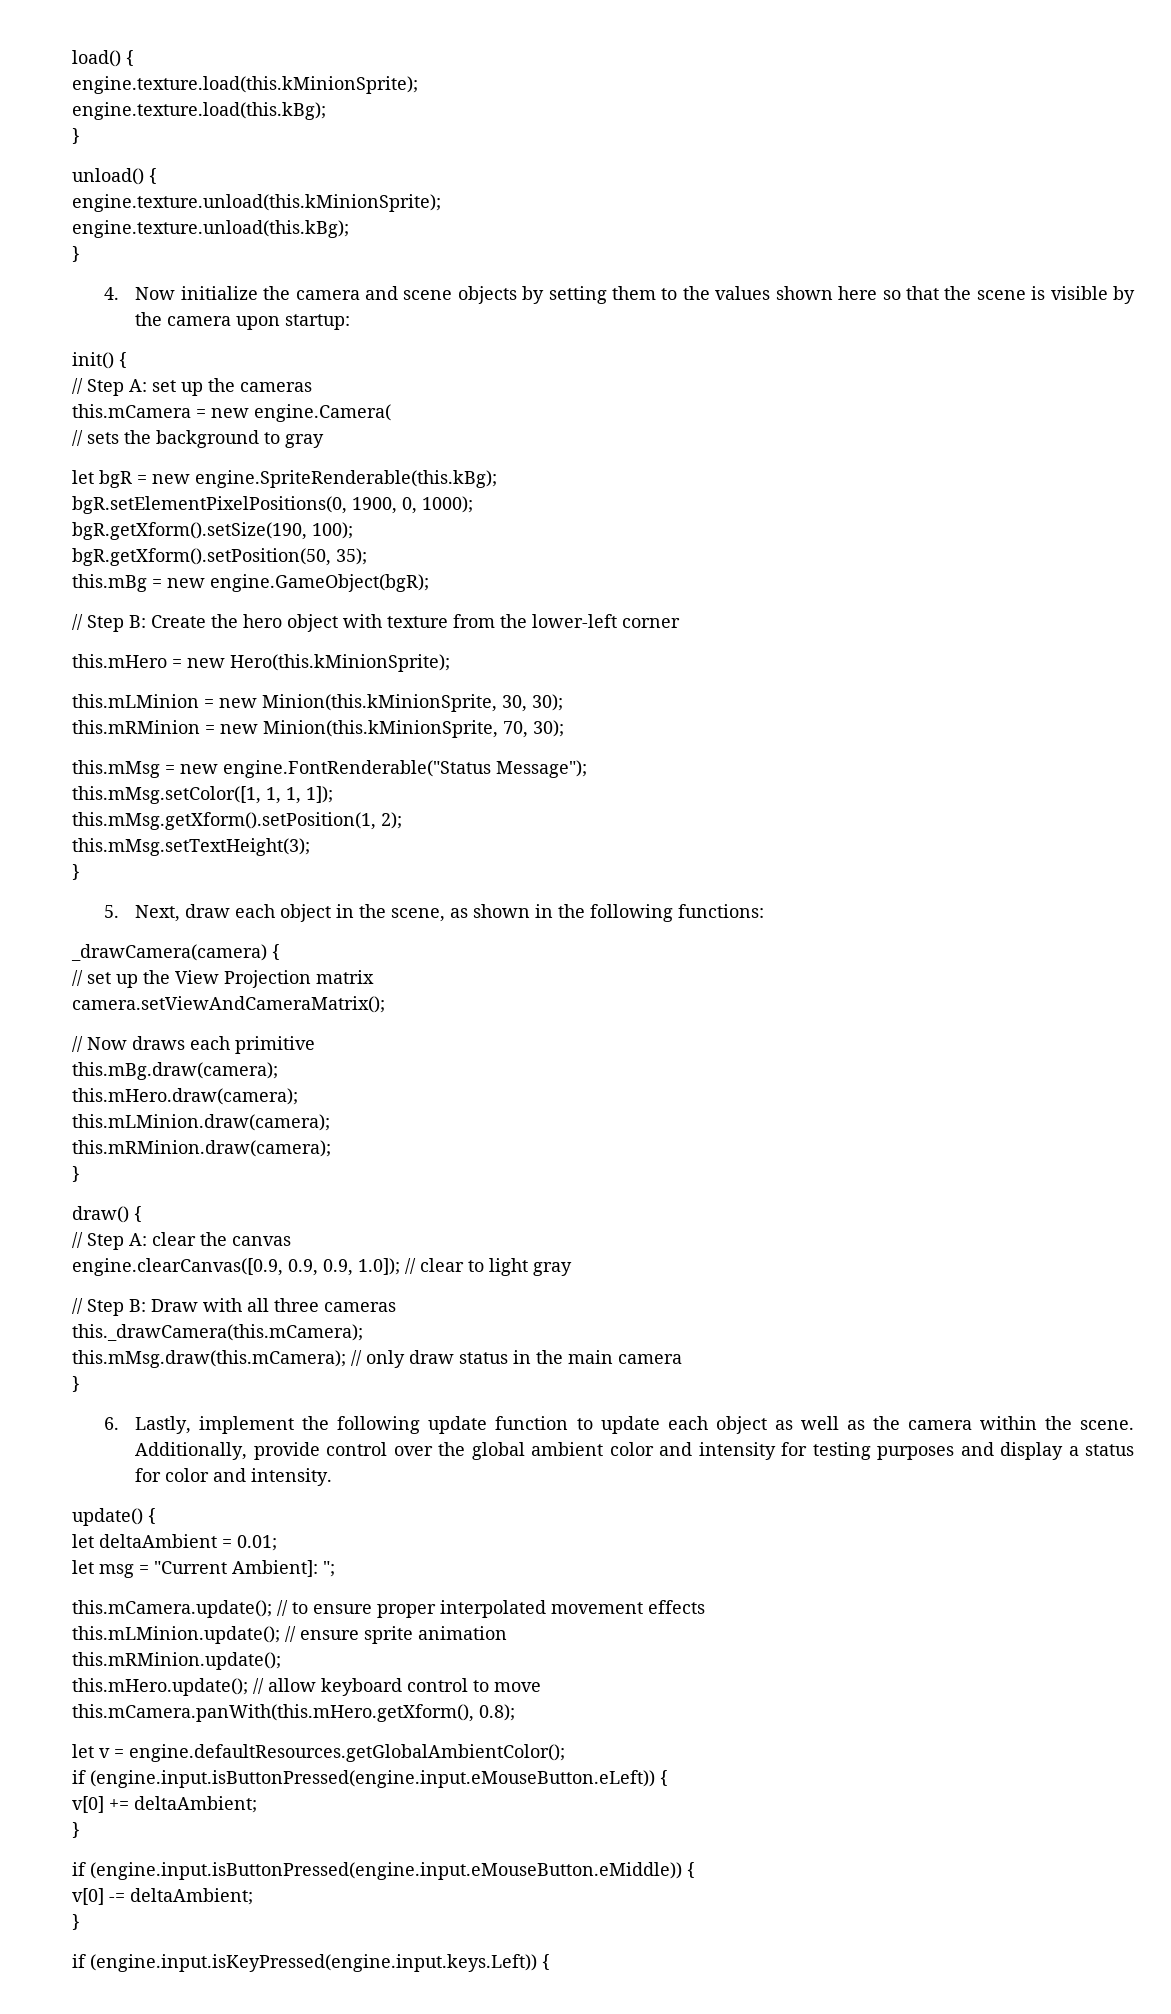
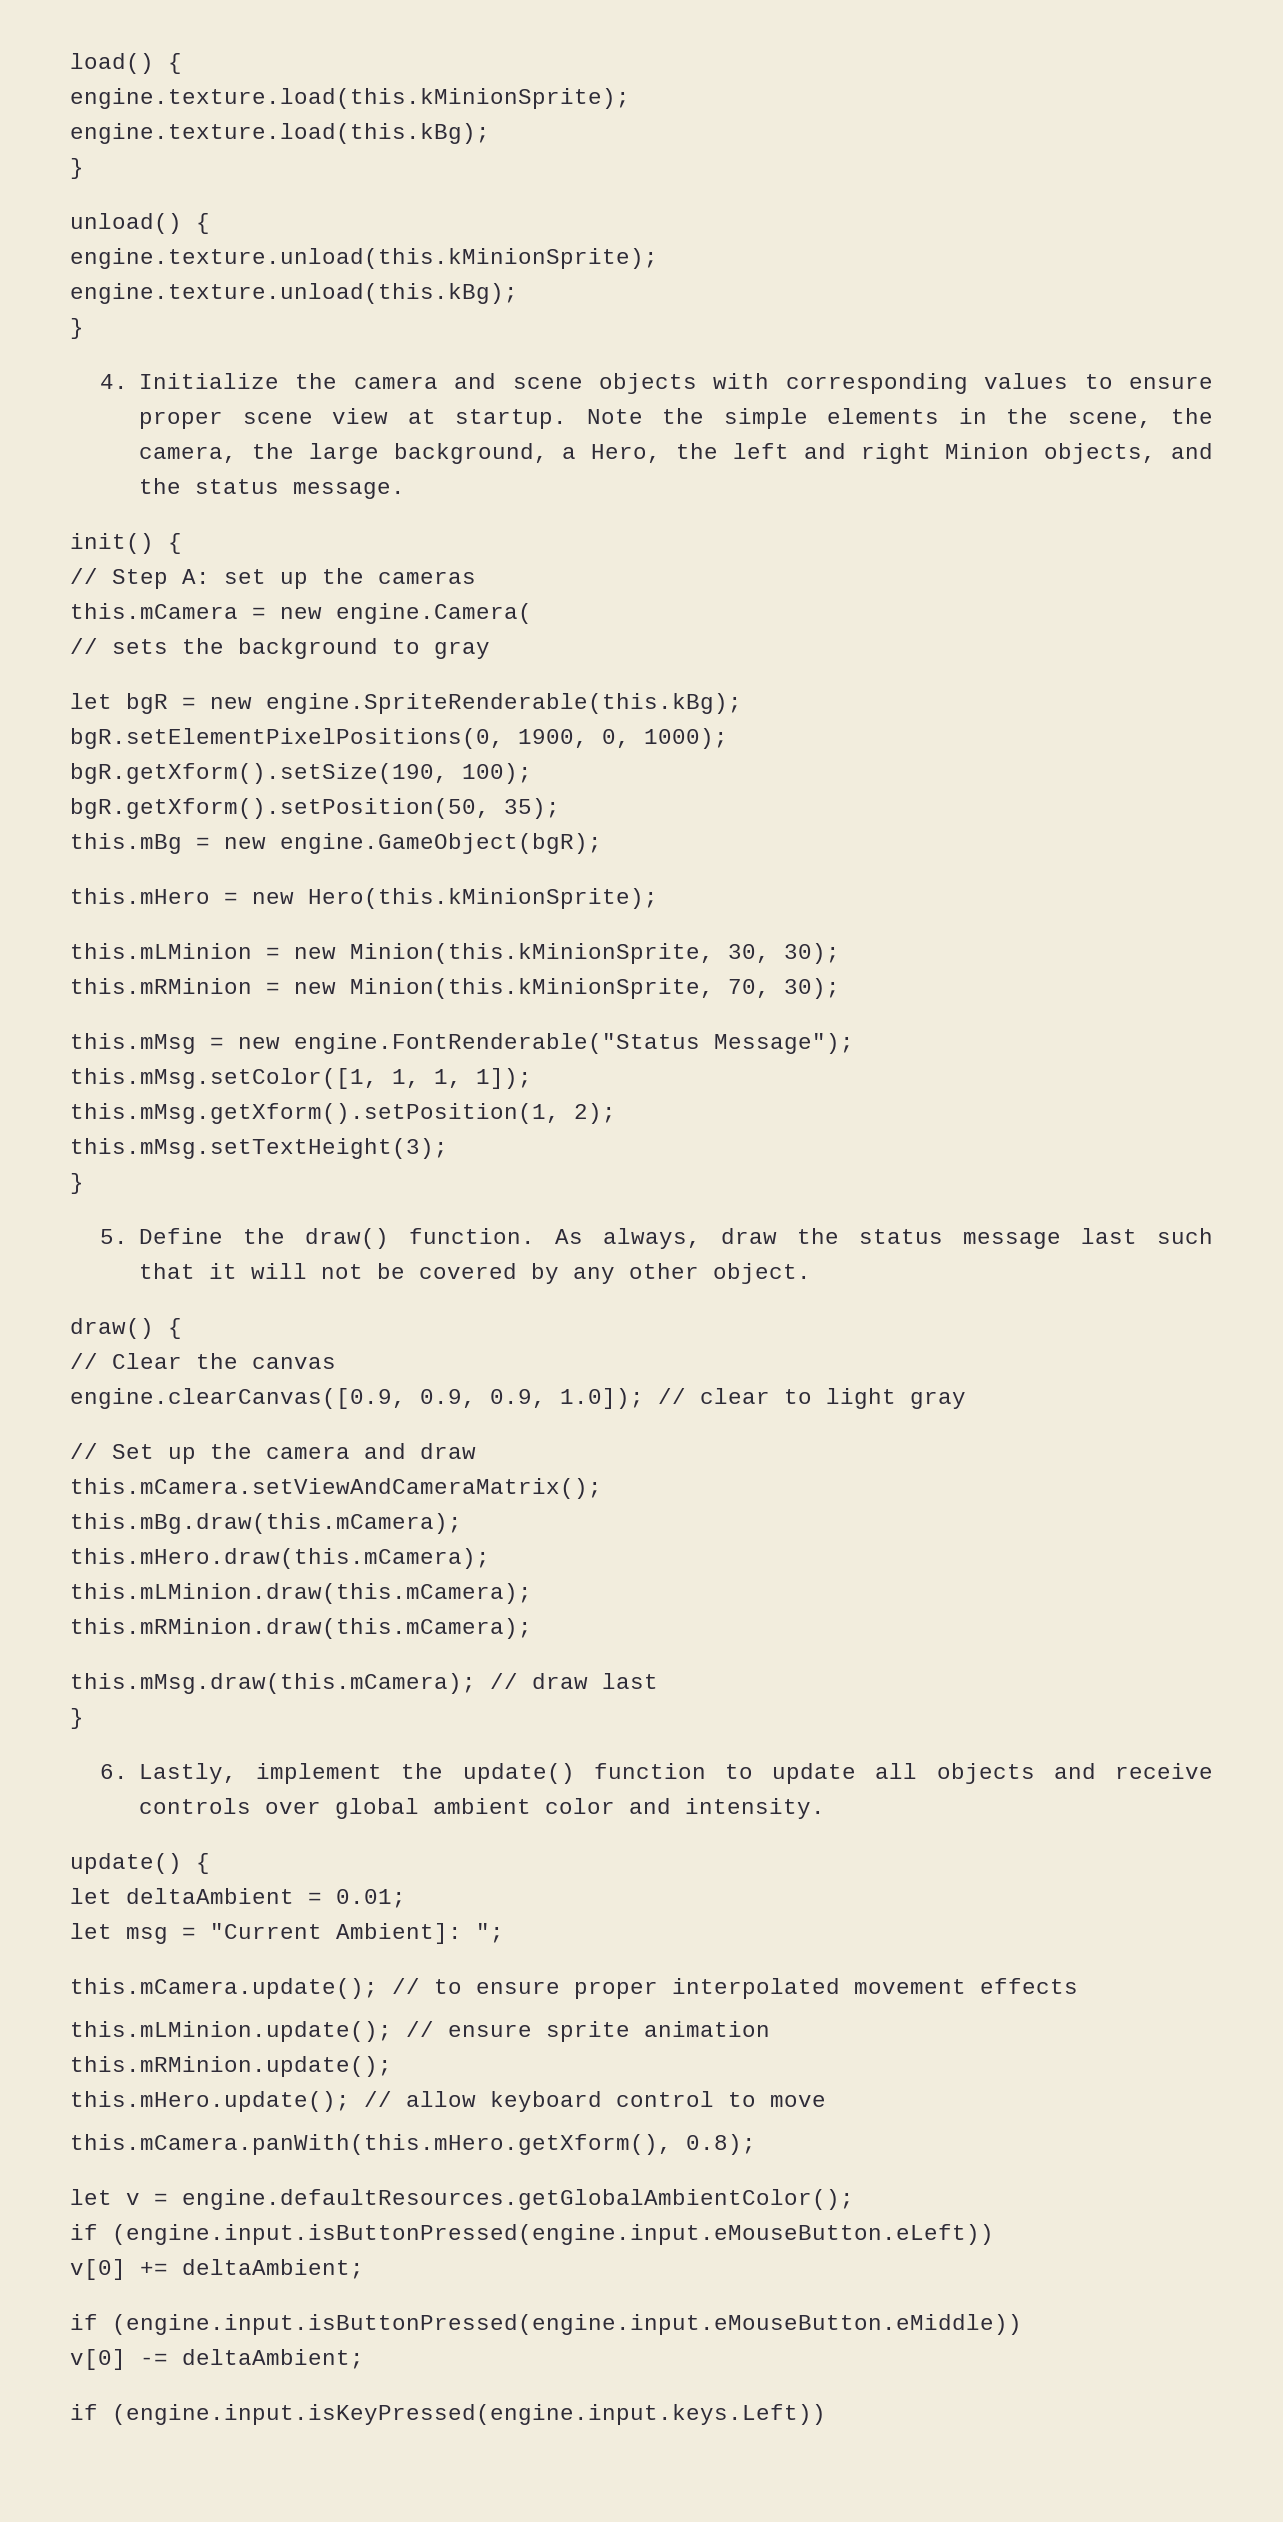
- 4. Now initialize the camera and scene objects by setting them to the values shown here so that the scene is visible by the camera upon startup:
+ 4. Initialize the camera and scene objects with corresponding values to ensure proper scene view at startup. Note the simple elements in the scene, the camera, the large background, a Hero, the left and right Minion objects, and the status message.
- // Step B: Create the hero object with texture from the lower-left corner
- 5. Next, draw each object in the scene, as shown in the following functions:
- _drawCamera(camera) {
- // set up the View Projection matrix
- camera.setViewAndCameraMatrix();
- // Now draws each primitive
- this.mBg.draw(camera);
- this.mHero.draw(camera);
- this.mLMinion.draw(camera);
- this.mRMinion.draw(camera);
- }
+ 5. Define the draw() function. As always, draw the status message last such that it will not be covered by any other object.
- // Step A: clear the canvas
+ // Clear the canvas
- // Step B: Draw with all three cameras
- this._drawCamera(this.mCamera);
- this.mMsg.draw(this.mCamera); // only draw status in the main camera
+ // Set up the camera and draw
+ this.mCamera.setViewAndCameraMatrix();
+ this.mBg.draw(this.mCamera);
+ this.mHero.draw(this.mCamera);
+ this.mLMinion.draw(this.mCamera);
+ this.mRMinion.draw(this.mCamera);
+ this.mMsg.draw(this.mCamera); // draw last
- 6. Lastly, implement the following update function to update each object as well as the camera within the scene. Additionally, provide control over the global ambient color and intensity for testing purposes and display a status for color and intensity.
+ 6. Lastly, implement the update() function to update all objects and receive controls over global ambient color and intensity.
- if (engine.input.isButtonPressed(engine.input.eMouseButton.eLeft)) {
+ if (engine.input.isButtonPressed(engine.input.eMouseButton.eLeft))
  v[0] += deltaAmbient;
- }
- if (engine.input.isButtonPressed(engine.input.eMouseButton.eMiddle)) {
+ if (engine.input.isButtonPressed(engine.input.eMouseButton.eMiddle))
  v[0] -= deltaAmbient;
- }
- if (engine.input.isKeyPressed(engine.input.keys.Left)) {
+ if (engine.input.isKeyPressed(engine.input.keys.Left))

